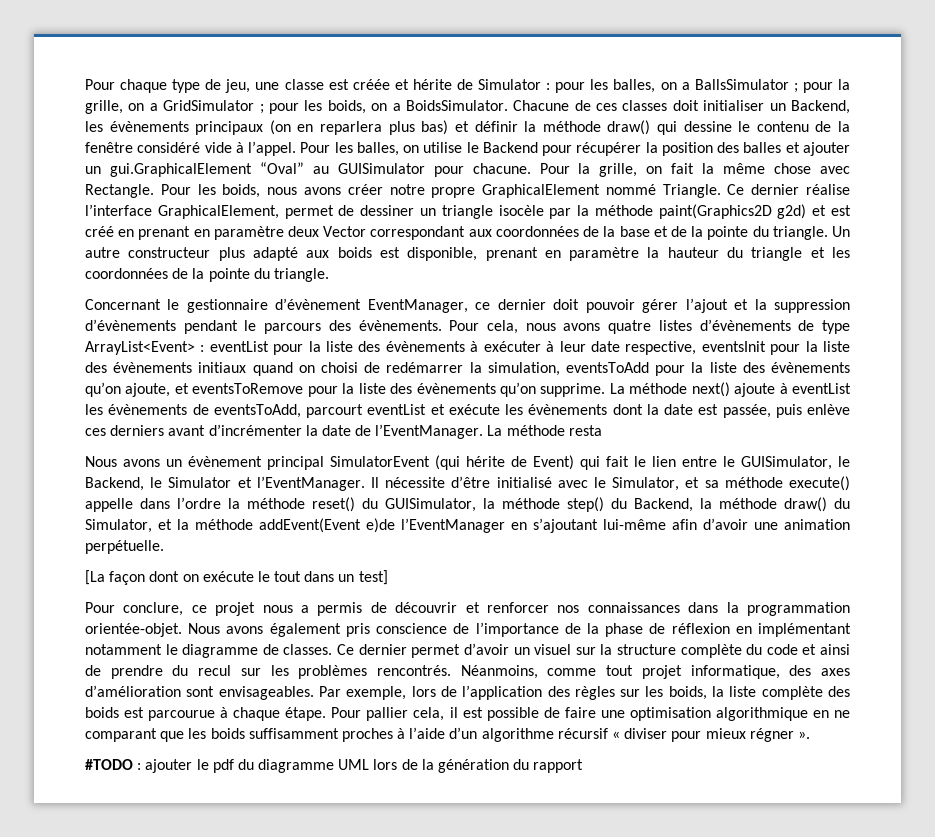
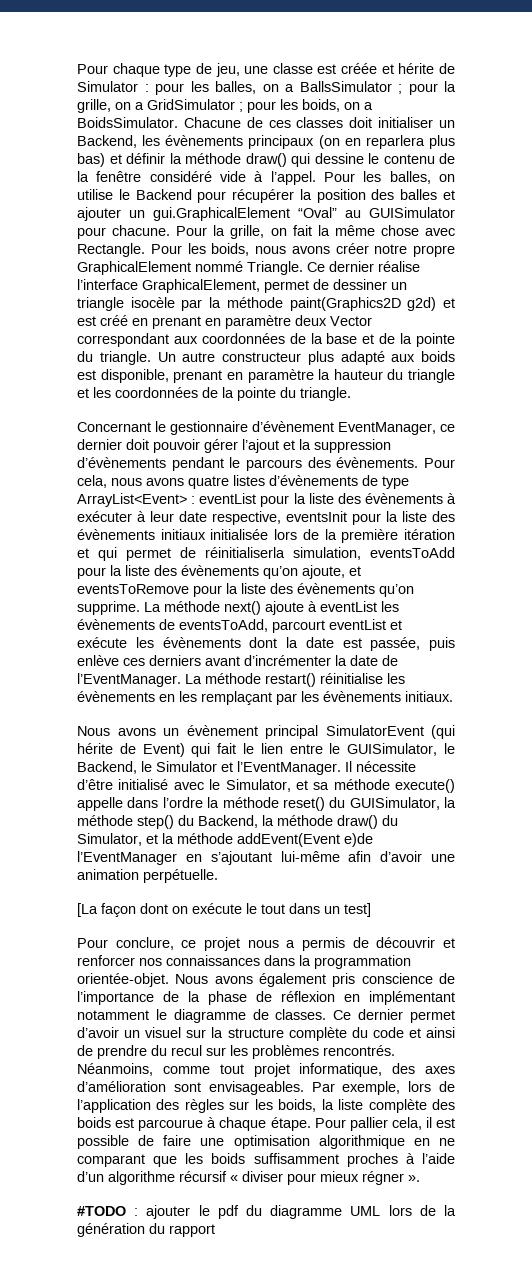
- Pour cela, nous avons quatre listes d’évènements de type ArrayList<Event> : eventList pour la liste des évènements à exécuter à leur date respective, eventsInit pour la liste des évènements initiaux quand on choisi de redémarrer la simulation, eventsToAdd pour la liste des évènements qu’on ajoute, et eventsToRemove pour la liste des évènements qu’on supprime.
+ Pour cela, nous avons quatre listes d’évènements de type ArrayList<Event> : eventList pour la liste des évènements à exécuter à leur date respective, eventsInit pour la liste des évènements initiaux initialisée lors de la première itération et qui permet de réinitialiserla simulation, eventsToAdd pour la liste des évènements qu’on ajoute, et eventsToRemove pour la liste des évènements qu’on supprime.
- La méthode resta
+ La méthode restart() réinitialise les évènements en les remplaçant par les évènements initiaux.

